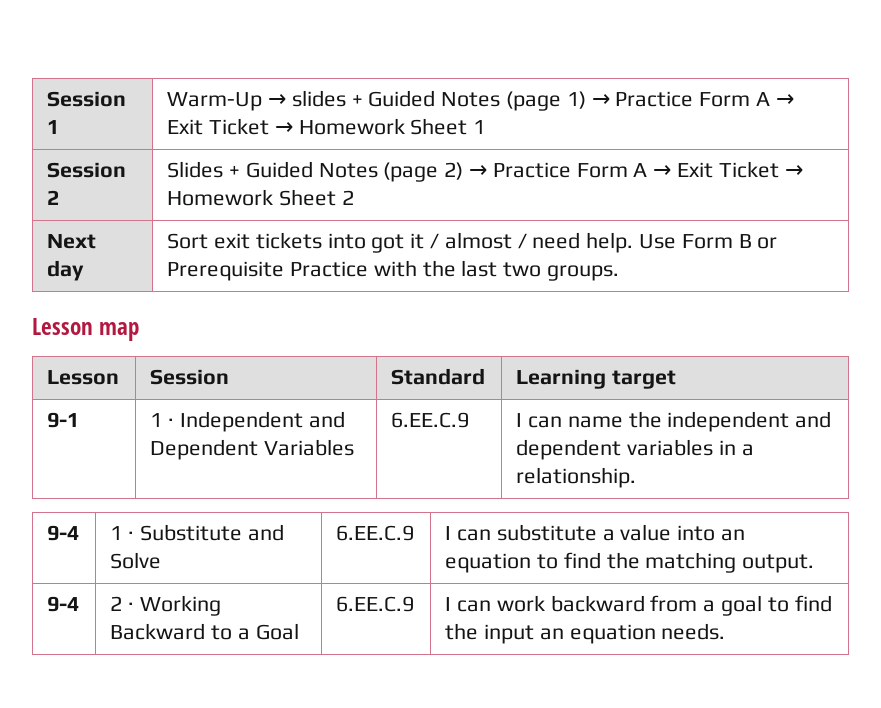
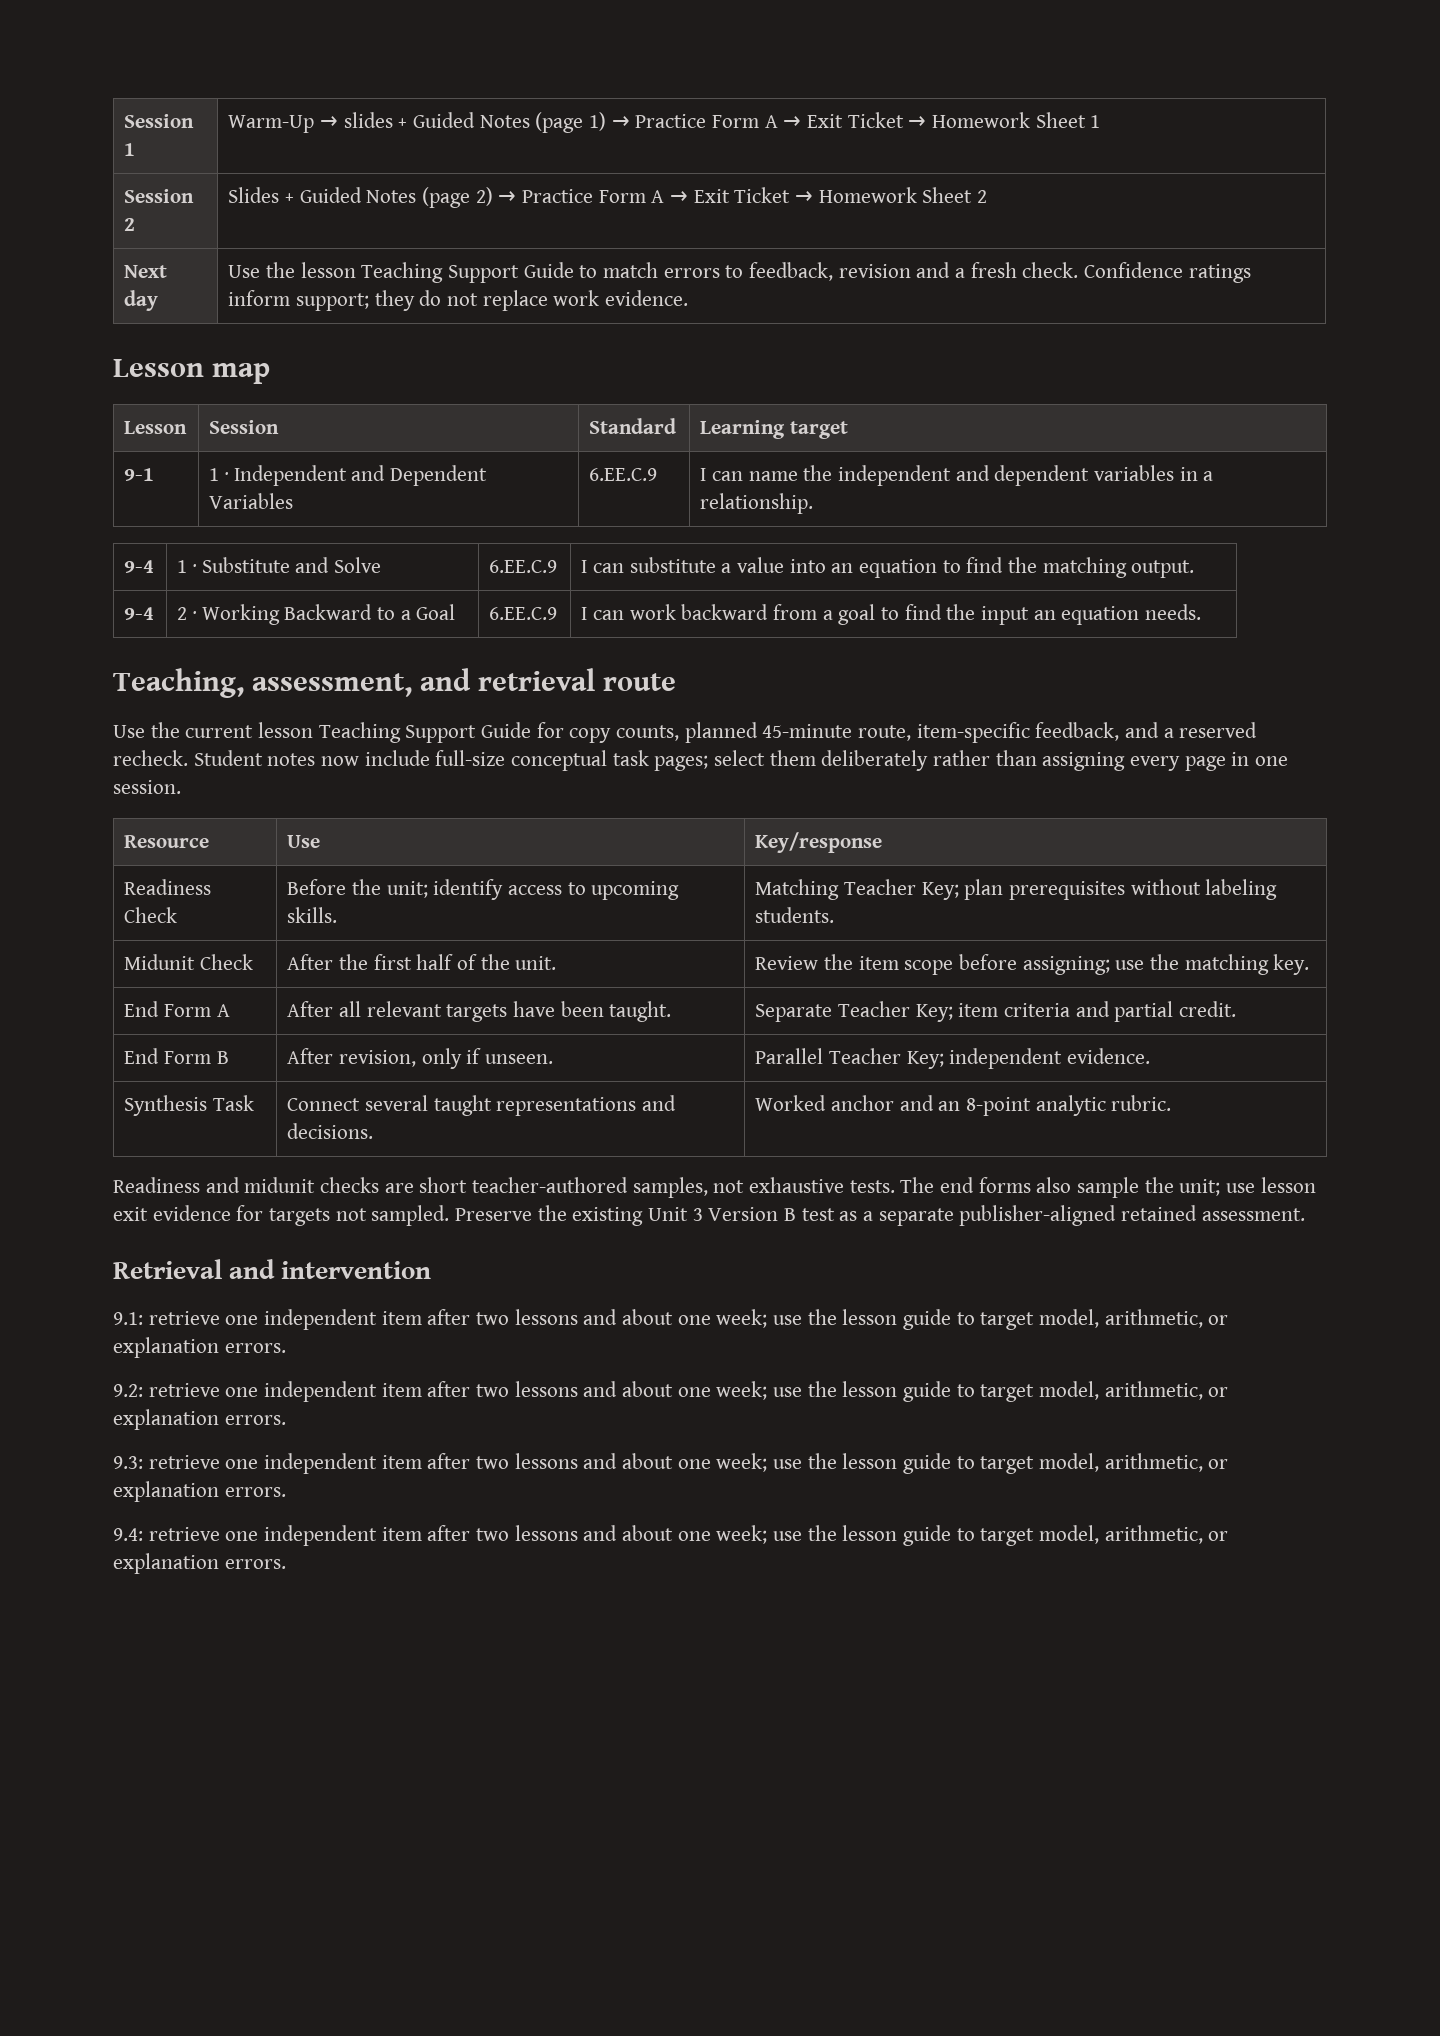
- Next day | Sort exit tickets into got it / almost / need help. Use Form B or Prerequisite Practice with the last two groups.
+ Next day | Use the lesson Teaching Support Guide to match errors to feedback, revision and a fresh check. Confidence ratings inform support; they do not replace work evidence.
+ Teaching, assessment, and retrieval route
+ Use the current lesson Teaching Support Guide for copy counts, planned 45-minute route, item-specific feedback, and a reserved recheck. Student notes now include full-size conceptual task pages; select them deliberately rather than assigning every page in one session.
+ Resource | Use | Key/response
+ Readiness Check | Before the unit; identify access to upcoming skills. | Matching Teacher Key; plan prerequisites without labeling students.
+ Midunit Check | After the first half of the unit. | Review the item scope before assigning; use the matching key.
+ End Form A | After all relevant targets have been taught. | Separate Teacher Key; item criteria and partial credit.
+ End Form B | After revision, only if unseen. | Parallel Teacher Key; independent evidence.
+ Synthesis Task | Connect several taught representations and decisions. | Worked anchor and an 8-point analytic rubric.
+ Readiness and midunit checks are short teacher-authored samples, not exhaustive tests. The end forms also sample the unit; use lesson exit evidence for targets not sampled. Preserve the existing Unit 3 Version B test as a separate publisher-aligned retained assessment.
+ Retrieval and intervention
+ 9.1: retrieve one independent item after two lessons and about one week; use the lesson guide to target model, arithmetic, or explanation errors.
+ 9.2: retrieve one independent item after two lessons and about one week; use the lesson guide to target model, arithmetic, or explanation errors.
+ 9.3: retrieve one independent item after two lessons and about one week; use the lesson guide to target model, arithmetic, or explanation errors.
+ 9.4: retrieve one independent item after two lessons and about one week; use the lesson guide to target model, arithmetic, or explanation errors.

